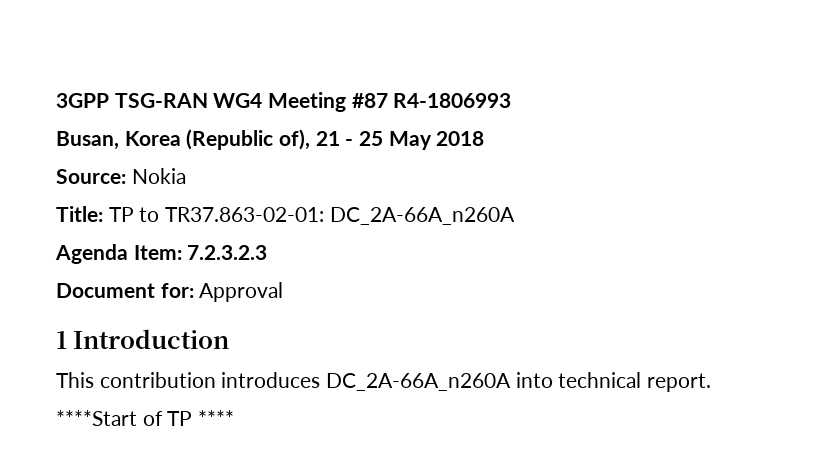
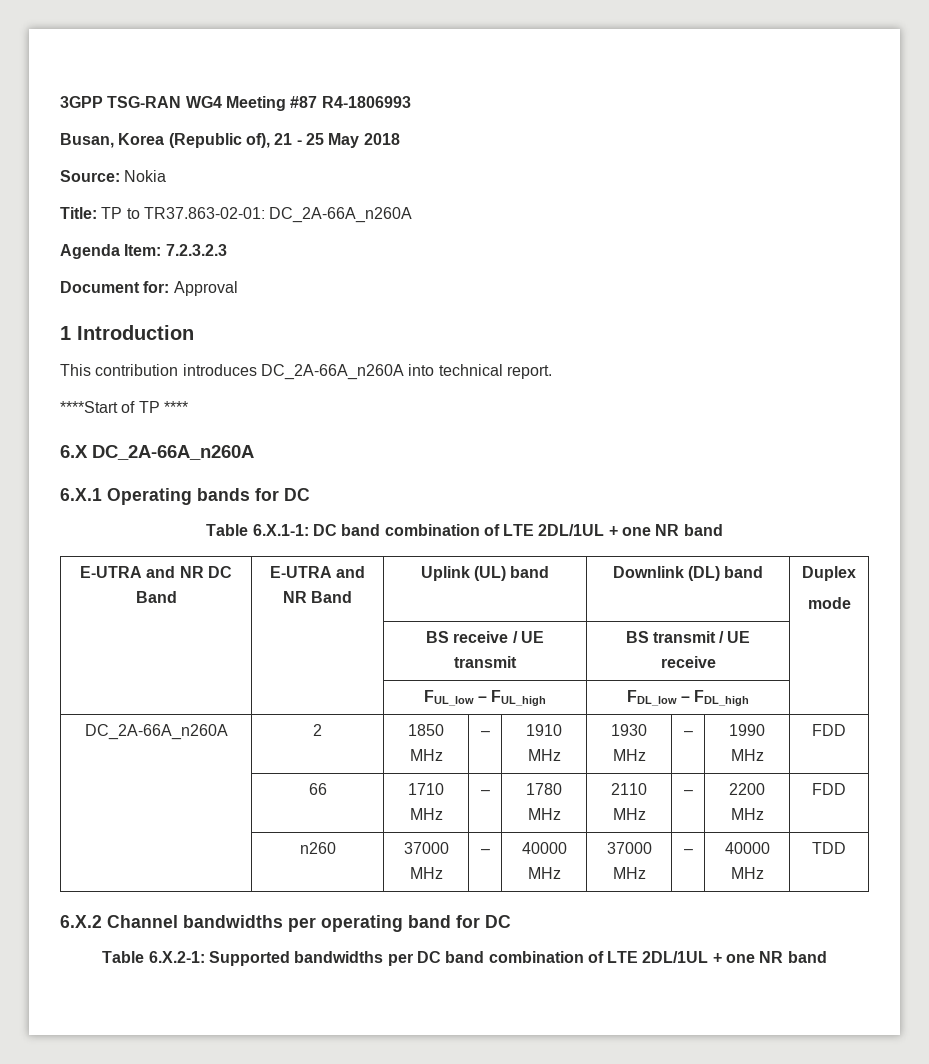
+ 6.X DC_2A-66A_n260A
+ 6.X.1 Operating bands for DC
+ Table 6.X.1-1: DC band combination of LTE 2DL/1UL + one NR band
+ E-UTRA and NR DC Band | E-UTRA and NR Band | Uplink (UL) band | Downlink (DL) band | Duplex
+ mode
+ | | BS receive / UE transmit | BS transmit / UE receive |
+ | | FUL_low – FUL_high | FDL_low – FDL_high |
+ DC_2A-66A_n260A | 2 | 1850 MHz | – | 1910 MHz | 1930 MHz | – | 1990 MHz | FDD
+ | 66 | 1710 MHz | – | 1780 MHz | 2110 MHz | – | 2200 MHz | FDD
+ | n260 | 37000 MHz | – | 40000 MHz | 37000 MHz | – | 40000 MHz | TDD
+ 6.X.2 Channel bandwidths per operating band for DC
+ Table 6.X.2-1: Supported bandwidths per DC band combination of LTE 2DL/1UL + one NR band

